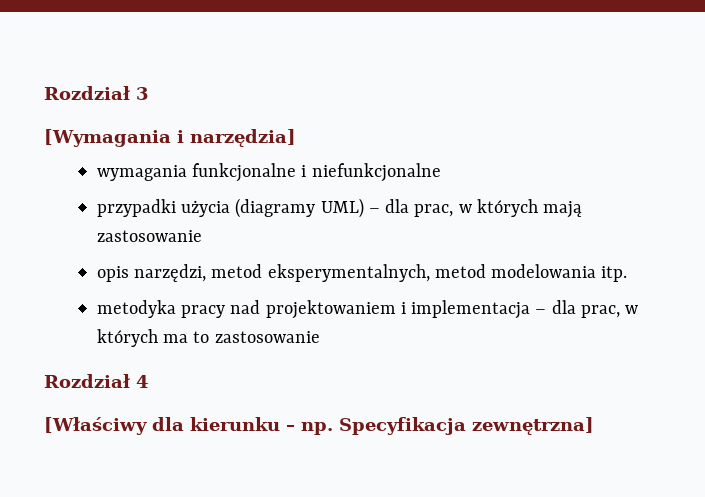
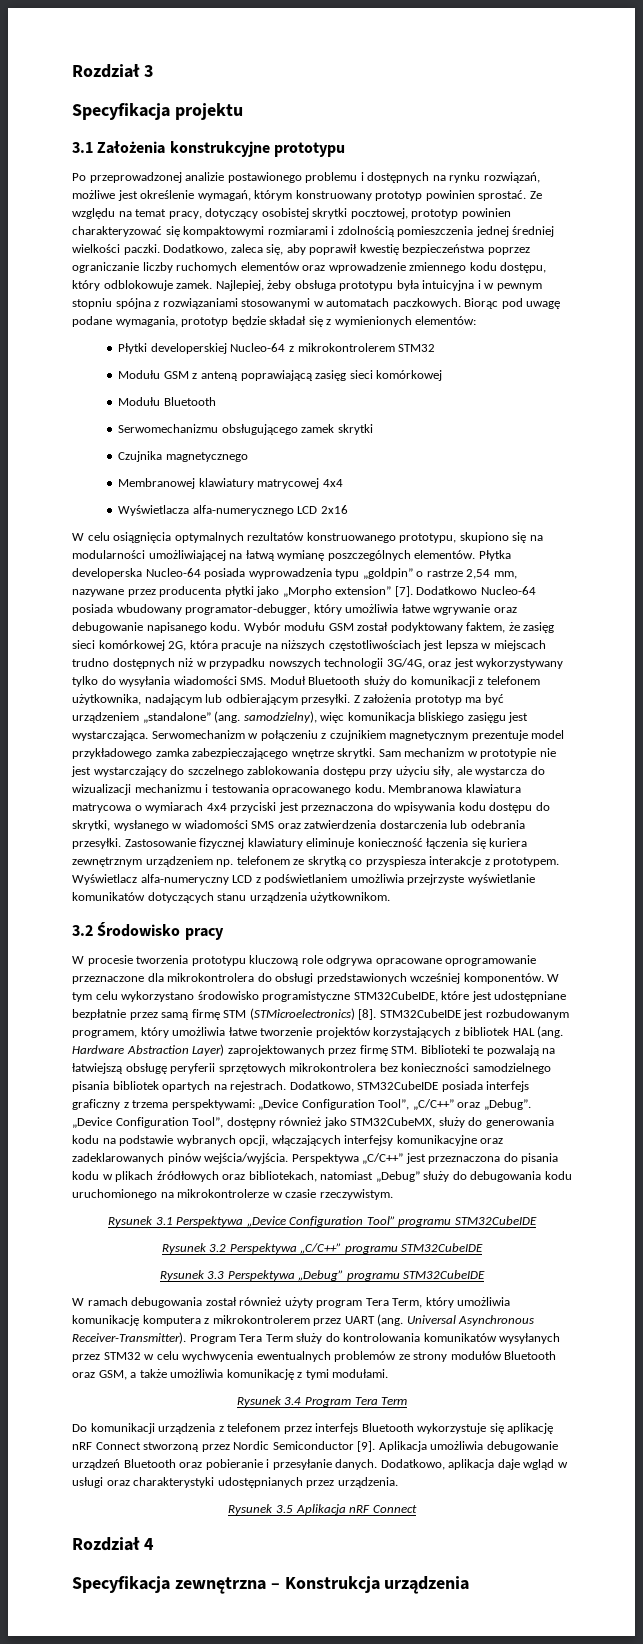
- [Wymagania i narzędzia]
- wymagania funkcjonalne i niefunkcjonalne
- przypadki użycia (diagramy UML) – dla prac, w których mają zastosowanie
- opis narzędzi, metod eksperymentalnych, metod modelowania itp.
- metodyka pracy nad projektowaniem i implementacja – dla prac, w których ma to zastosowanie
+ Specyfikacja projektu
+ 3.1 Założenia konstrukcyjne prototypu
+ Po przeprowadzonej analizie postawionego problemu i dostępnych na rynku rozwiązań, możliwe jest określenie wymagań, którym konstruowany prototyp powinien sprostać. Ze względu na temat pracy, dotyczący osobistej skrytki pocztowej, prototyp powinien charakteryzować się kompaktowymi rozmiarami i zdolnością pomieszczenia jednej średniej wielkości paczki. Dodatkowo, zaleca się, aby poprawił kwestię bezpieczeństwa poprzez ograniczanie liczby ruchomych elementów oraz wprowadzenie zmiennego kodu dostępu, który odblokowuje zamek. Najlepiej, żeby obsługa prototypu była intuicyjna i w pewnym stopniu spójna z rozwiązaniami stosowanymi w automatach paczkowych. Biorąc pod uwagę podane wymagania, prototyp będzie składał się z wymienionych elementów:
+ Płytki developerskiej Nucleo-64 z mikrokontrolerem STM32
+ Modułu GSM z anteną poprawiającą zasięg sieci komórkowej
+ Modułu Bluetooth
+ Serwomechanizmu obsługującego zamek skrytki
+ Czujnika magnetycznego
+ Membranowej klawiatury matrycowej 4x4
+ Wyświetlacza alfa-numerycznego LCD 2x16
+ W celu osiągnięcia optymalnych rezultatów konstruowanego prototypu, skupiono się na modularności umożliwiającej na łatwą wymianę poszczególnych elementów. Płytka developerska Nucleo-64 posiada wyprowadzenia typu „goldpin” o rastrze 2,54 mm, nazywane przez producenta płytki jako „Morpho extension” [7]. Dodatkowo Nucleo-64 posiada wbudowany programator-debugger, który umożliwia łatwe wgrywanie oraz debugowanie napisanego kodu. Wybór modułu GSM został podyktowany faktem, że zasięg sieci komórkowej 2G, która pracuje na niższych częstotliwościach jest lepsza w miejscach trudno dostępnych niż w przypadku nowszych technologii 3G/4G, oraz jest wykorzystywany tylko do wysyłania wiadomości SMS. Moduł Bluetooth służy do komunikacji z telefonem użytkownika, nadającym lub odbierającym przesyłki. Z założenia prototyp ma być urządzeniem „standalone” (ang. samodzielny), więc komunikacja bliskiego zasięgu jest wystarczająca. Serwomechanizm w połączeniu z czujnikiem magnetycznym prezentuje model przykładowego zamka zabezpieczającego wnętrze skrytki. Sam mechanizm w prototypie nie jest wystarczający do szczelnego zablokowania dostępu przy użyciu siły, ale wystarcza do wizualizacji mechanizmu i testowania opracowanego kodu. Membranowa klawiatura matrycowa o wymiarach 4x4 przyciski jest przeznaczona do wpisywania kodu dostępu do skrytki, wysłanego w wiadomości SMS oraz zatwierdzenia dostarczenia lub odebrania przesyłki. Zastosowanie fizycznej klawiatury eliminuje konieczność łączenia się kuriera zewnętrznym urządzeniem np. telefonem ze skrytką co przyspiesza interakcje z prototypem. Wyświetlacz alfa-numeryczny LCD z podświetlaniem umożliwia przejrzyste wyświetlanie komunikatów dotyczących stanu urządzenia użytkownikom.
+ 3.2 Środowisko pracy
+ W procesie tworzenia prototypu kluczową role odgrywa opracowane oprogramowanie przeznaczone dla mikrokontrolera do obsługi przedstawionych wcześniej komponentów. W tym celu wykorzystano środowisko programistyczne STM32CubeIDE, które jest udostępniane bezpłatnie przez samą firmę STM (STMicroelectronics) [8]. STM32CubeIDE jest rozbudowanym programem, który umożliwia łatwe tworzenie projektów korzystających z bibliotek HAL (ang. Hardware Abstraction Layer) zaprojektowanych przez firmę STM. Biblioteki te pozwalają na łatwiejszą obsługę peryferii sprzętowych mikrokontrolera bez konieczności samodzielnego pisania bibliotek opartych na rejestrach. Dodatkowo, STM32CubeIDE posiada interfejs graficzny z trzema perspektywami: „Device Configuration Tool”, „C/C++” oraz „Debug”. „Device Configuration Tool”, dostępny również jako STM32CubeMX, służy do generowania kodu na podstawie wybranych opcji, włączających interfejsy komunikacyjne oraz zadeklarowanych pinów wejścia/wyjścia. Perspektywa „C/C++” jest przeznaczona do pisania kodu w plikach źródłowych oraz bibliotekach, natomiast „Debug” służy do debugowania kodu uruchomionego na mikrokontrolerze w czasie rzeczywistym.
+ Rysunek 3.1 Perspektywa „Device Configuration Tool” programu STM32CubeIDE
+ Rysunek 3.2 Perspektywa „C/C++” programu STM32CubeIDE
+ Rysunek 3.3 Perspektywa „Debug” programu STM32CubeIDE
+ W ramach debugowania został również użyty program Tera Term, który umożliwia komunikację komputera z mikrokontrolerem przez UART (ang. Universal Asynchronous Receiver-Transmitter). Program Tera Term służy do kontrolowania komunikatów wysyłanych przez STM32 w celu wychwycenia ewentualnych problemów ze strony modułów Bluetooth oraz GSM, a także umożliwia komunikację z tymi modułami.
+ Rysunek 3.4 Program Tera Term
+ Do komunikacji urządzenia z telefonem przez interfejs Bluetooth wykorzystuje się aplikację nRF Connect stworzoną przez Nordic Semiconductor [9]. Aplikacja umożliwia debugowanie urządzeń Bluetooth oraz pobieranie i przesyłanie danych. Dodatkowo, aplikacja daje wgląd w usługi oraz charakterystyki udostępnianych przez urządzenia.
+ Rysunek 3.5 Aplikacja nRF Connect
  Rozdział 4
- [Właściwy dla kierunku – np. Specyfikacja zewnętrzna]
+ Specyfikacja zewnętrzna – Konstrukcja urządzenia

